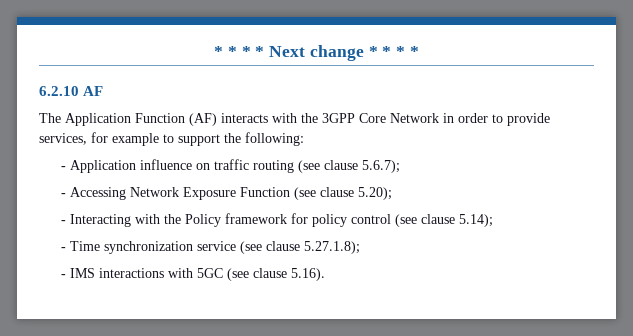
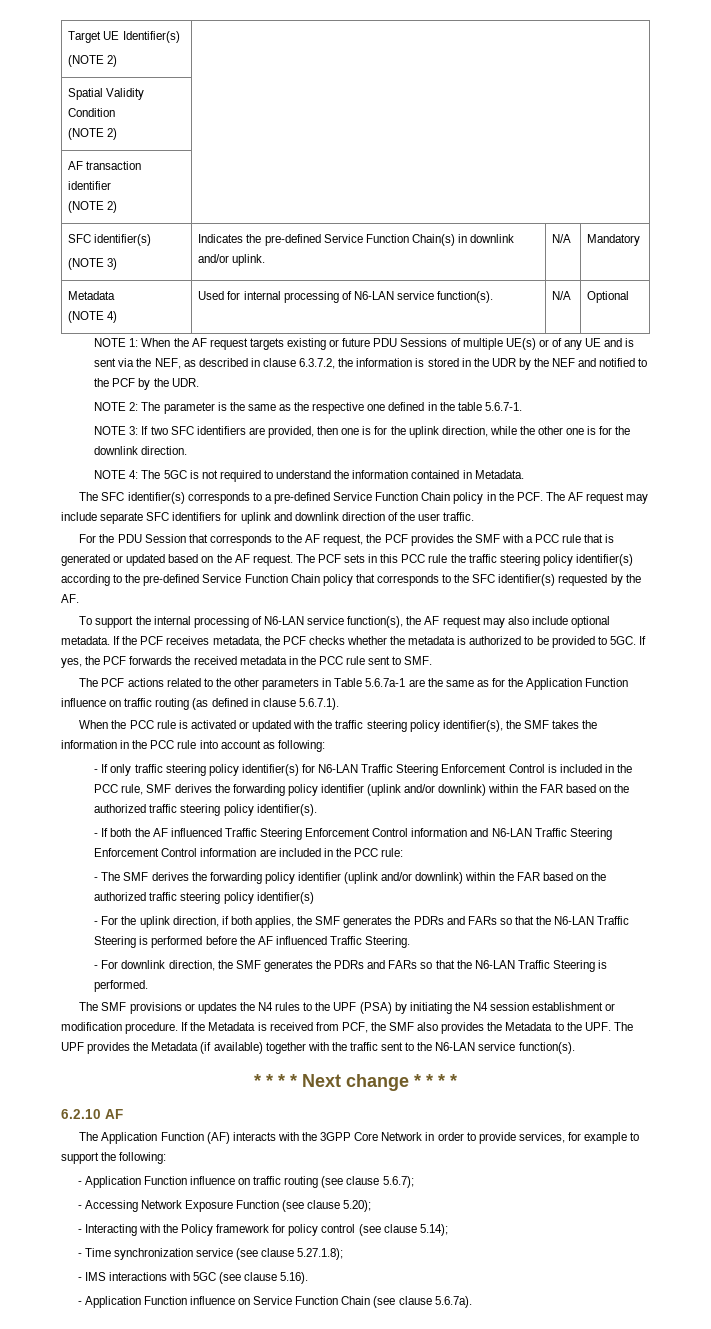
+ Target UE Identifier(s)
+ (NOTE 2) |
+ Spatial Validity Condition
+ (NOTE 2) |
+ AF transaction identifier
+ (NOTE 2) |
+ SFC identifier(s)
+ (NOTE 3) | Indicates the pre-defined Service Function Chain(s) in downlink and/or uplink. | N/A | Mandatory
+ Metadata
+ (NOTE 4) | Used for internal processing of N6-LAN service function(s). | N/A | Optional
+ NOTE 1: When the AF request targets existing or future PDU Sessions of multiple UE(s) or of any UE and is sent via the NEF, as described in clause 6.3.7.2, the information is stored in the UDR by the NEF and notified to the PCF by the UDR.
+ NOTE 2: The parameter is the same as the respective one defined in the table 5.6.7-1.
+ NOTE 3: If two SFC identifiers are provided, then one is for the uplink direction, while the other one is for the downlink direction.
+ NOTE 4: The 5GC is not required to understand the information contained in Metadata.
+ The SFC identifier(s) corresponds to a pre-defined Service Function Chain policy in the PCF. The AF request may include separate SFC identifiers for uplink and downlink direction of the user traffic.
+ For the PDU Session that corresponds to the AF request, the PCF provides the SMF with a PCC rule that is generated or updated based on the AF request. The PCF sets in this PCC rule the traffic steering policy identifier(s) according to the pre-defined Service Function Chain policy that corresponds to the SFC identifier(s) requested by the AF.
+ To support the internal processing of N6-LAN service function(s), the AF request may also include optional metadata. If the PCF receives metadata, the PCF checks whether the metadata is authorized to be provided to 5GC. If yes, the PCF forwards the received metadata in the PCC rule sent to SMF.
+ The PCF actions related to the other parameters in Table 5.6.7a-1 are the same as for the Application Function influence on traffic routing (as defined in clause 5.6.7.1).
+ When the PCC rule is activated or updated with the traffic steering policy identifier(s), the SMF takes the information in the PCC rule into account as following:
+ - If only traffic steering policy identifier(s) for N6-LAN Traffic Steering Enforcement Control is included in the PCC rule, SMF derives the forwarding policy identifier (uplink and/or downlink) within the FAR based on the authorized traffic steering policy identifier(s).
+ - If both the AF influenced Traffic Steering Enforcement Control information and N6-LAN Traffic Steering Enforcement Control information are included in the PCC rule:
+ - The SMF derives the forwarding policy identifier (uplink and/or downlink) within the FAR based on the authorized traffic steering policy identifier(s)
+ - For the uplink direction, if both applies, the SMF generates the PDRs and FARs so that the N6-LAN Traffic Steering is performed before the AF influenced Traffic Steering.
+ - For downlink direction, the SMF generates the PDRs and FARs so that the N6-LAN Traffic Steering is performed.
+ The SMF provisions or updates the N4 rules to the UPF (PSA) by initiating the N4 session establishment or modification procedure. If the Metadata is received from PCF, the SMF also provides the Metadata to the UPF. The UPF provides the Metadata (if available) together with the traffic sent to the N6-LAN service function(s).
- - Application influence on traffic routing (see clause 5.6.7);
+ - Application Function influence on traffic routing (see clause 5.6.7);
+ - Application Function influence on Service Function Chain (see clause 5.6.7a).

